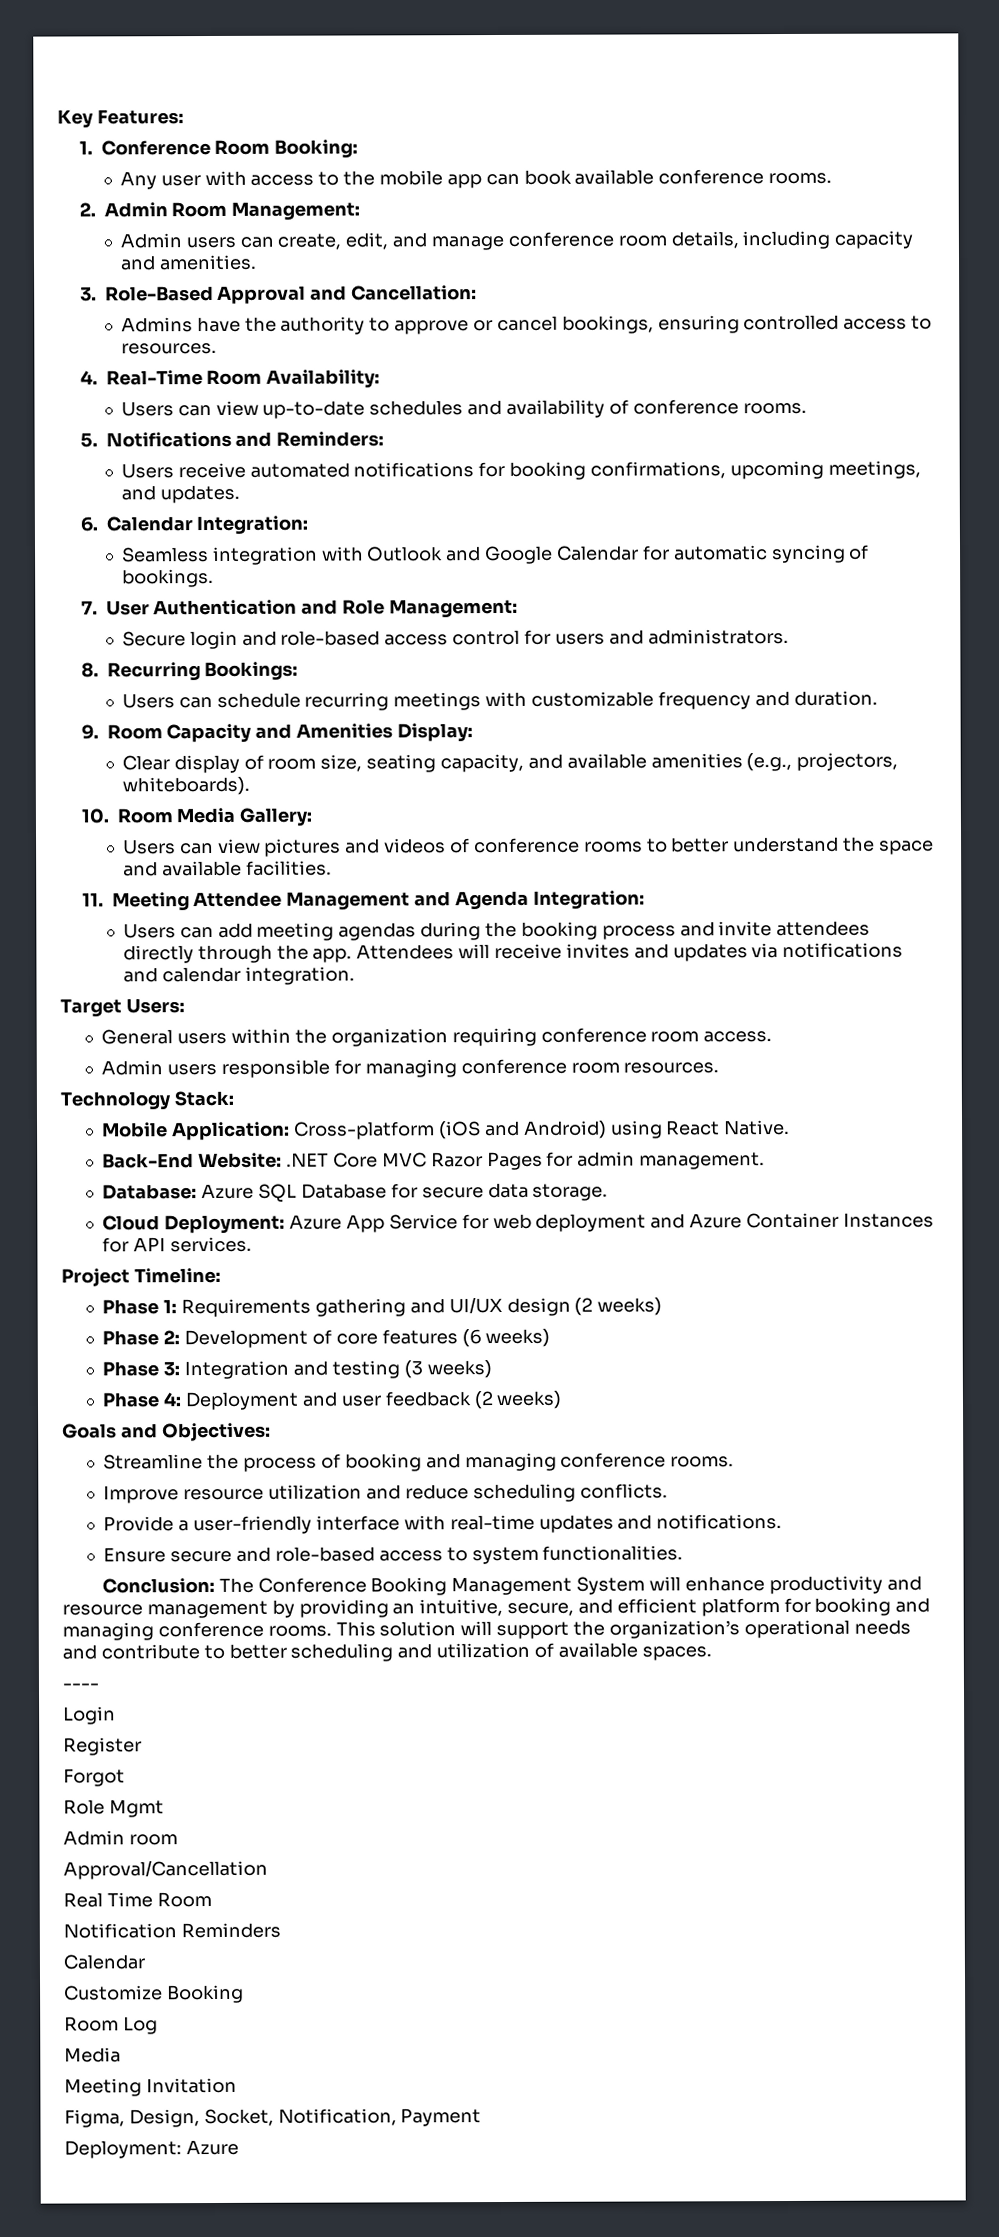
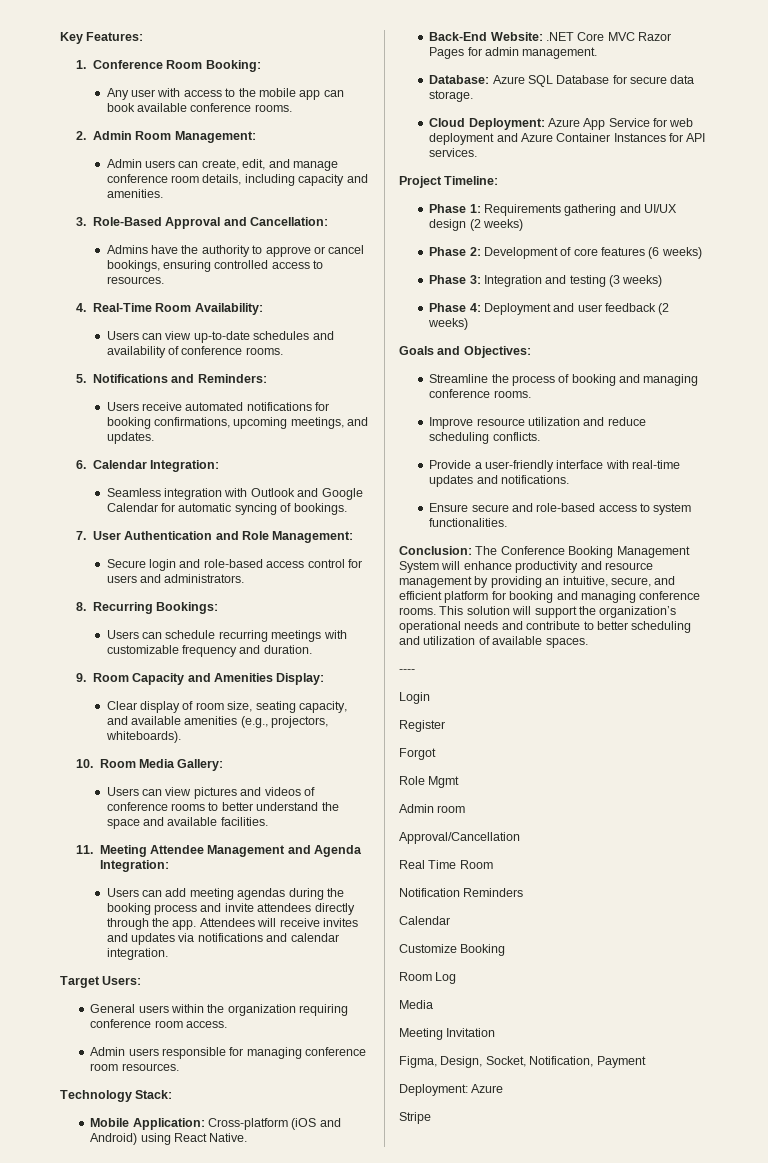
+ Stripe

